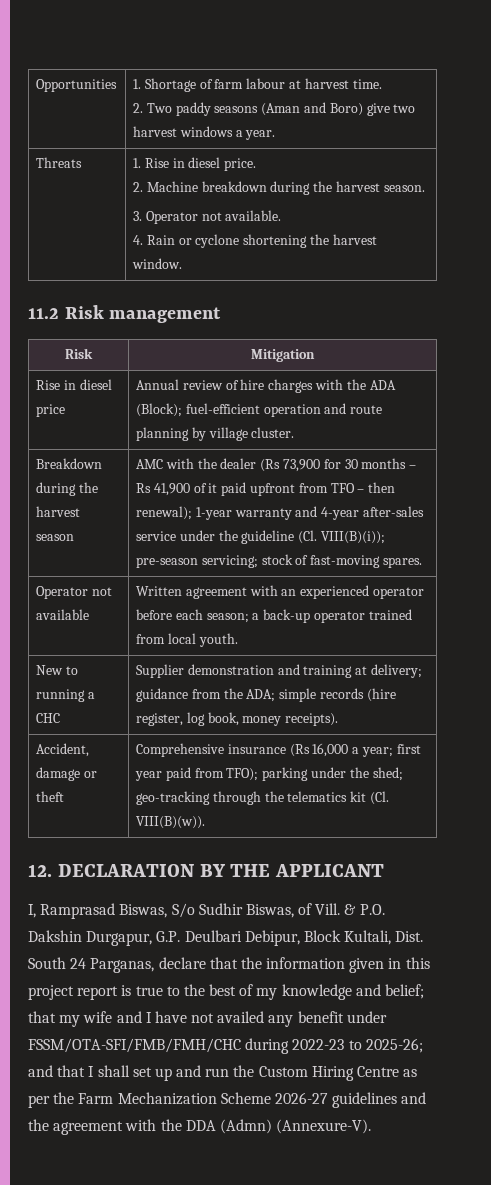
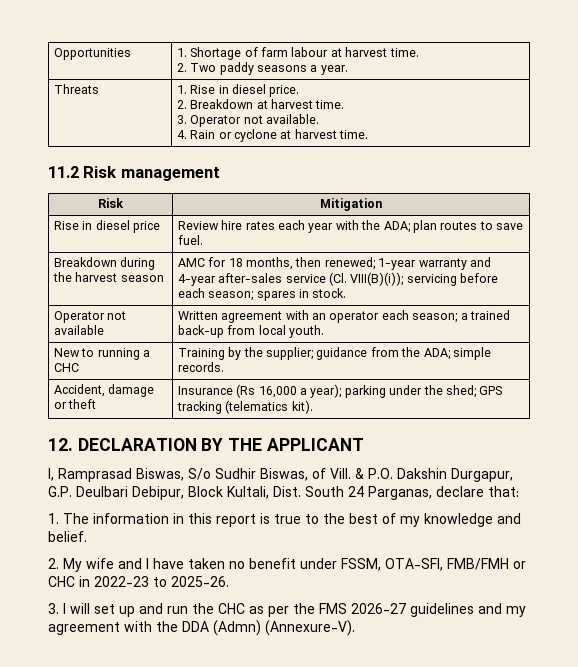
  Opportunities | 1. Shortage of farm labour at harvest time.
- 2. Two paddy seasons (Aman and Boro) give two harvest windows a year.
+ 2. Two paddy seasons a year.
  Threats | 1. Rise in diesel price.
- 2. Machine breakdown during the harvest season.
+ 2. Breakdown at harvest time.
  3. Operator not available.
- 4. Rain or cyclone shortening the harvest window.
+ 4. Rain or cyclone at harvest time.
- Rise in diesel price | Annual review of hire charges with the ADA (Block); fuel-efficient operation and route planning by village cluster.
+ Rise in diesel price | Review hire rates each year with the ADA; plan routes to save fuel.
- AMC with the dealer (Rs 73,900 for 30 months – Rs 41,900 of it paid upfront from TFO – then renewal); 1-year warranty and 4-year after-sales service under the guideline (Cl. VIII(B)(i)); pre-season servicing; stock of fast-moving spares.
+ AMC for 18 months, then renewed; 1-year warranty and 4-year after-sales service (Cl. VIII(B)(i)); servicing before each season; spares in stock.
- Operator not available | Written agreement with an experienced operator before each season; a back-up operator trained from local youth.
+ Operator not available | Written agreement with an operator each season; a trained back-up from local youth.
- New to running a CHC | Supplier demonstration and training at delivery; guidance from the ADA; simple records (hire register, log book, money receipts).
+ New to running a CHC | Training by the supplier; guidance from the ADA; simple records.
- Accident, damage or theft | Comprehensive insurance (Rs 16,000 a year; first year paid from TFO); parking under the shed; geo-tracking through the telematics kit (Cl. VIII(B)(w)).
+ Accident, damage or theft | Insurance (Rs 16,000 a year); parking under the shed; GPS tracking (telematics kit).
- South 24 Parganas, declare that the information given in this project report is true to the best of my knowledge and belief; that my wife and I have not availed any benefit under FSSM/OTA-SFI/FMB/FMH/CHC during 2022-23 to 2025-26; and that I shall set up and run the Custom Hiring Centre as per the Farm Mechanization Scheme 2026-27 guidelines and the agreement with the DDA (Admn) (Annexure-V).
+ South 24 Parganas, declare that:
+ 1. The information in this report is true to the best of my knowledge and belief.
+ 2. My wife and I have taken no benefit under FSSM, OTA-SFI, FMB/FMH or CHC in 2022-23 to 2025-26.
+ 3. I will set up and run the CHC as per the FMS 2026-27 guidelines and my agreement with the DDA (Admn) (Annexure-V).

